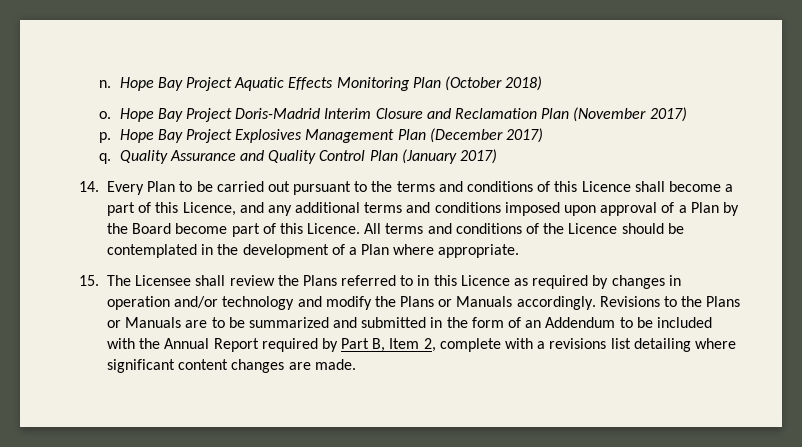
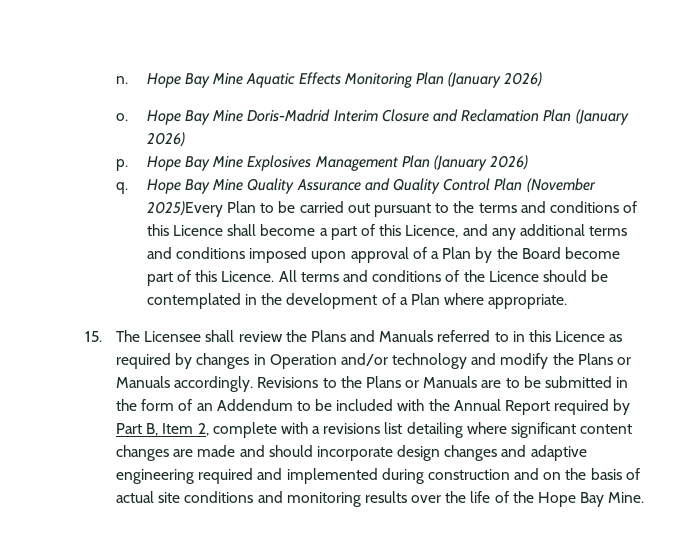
- Hope Bay Project Aquatic Effects Monitoring Plan (October 2018)
+ Hope Bay Mine Aquatic Effects Monitoring Plan (January 2026)
- Hope Bay Project Doris-Madrid Interim Closure and Reclamation Plan (November 2017)
+ Hope Bay Mine Doris-Madrid Interim Closure and Reclamation Plan (January 2026)
- p. Hope Bay Project Explosives Management Plan (December 2017)
+ p. Hope Bay Mine Explosives Management Plan (January 2026)
- Quality Assurance and Quality Control Plan (January 2017)
- 14. Every Plan to be carried out pursuant to the terms and conditions of this Licence shall become a part of this Licence, and any additional terms and conditions imposed upon approval of a Plan by the Board become part of this Licence.
+ Hope Bay Mine Quality Assurance and Quality Control Plan (November 2025)Every Plan to be carried out pursuant to the terms and conditions of this Licence shall become a part of this Licence, and any additional terms and conditions imposed upon approval of a Plan by the Board become part of this Licence.
- 15. The Licensee shall review the Plans referred to in this Licence as required by changes in operation and/or technology and modify the Plans or Manuals accordingly.
+ 15. The Licensee shall review the Plans and Manuals referred to in this Licence as required by changes in Operation and/or technology and modify the Plans or Manuals accordingly.
- Revisions to the Plans or Manuals are to be summarized and submitted in the form of an Addendum to be included with the Annual Report required by Part B, Item 2, complete with a revisions list detailing where significant content changes are made.
+ Revisions to the Plans or Manuals are to be submitted in the form of an Addendum to be included with the Annual Report required by Part B, Item 2, complete with a revisions list detailing where significant content changes are made and should incorporate design changes and adaptive engineering required and implemented during construction and on the basis of actual site conditions and monitoring results over the life of the Hope Bay Mine.

